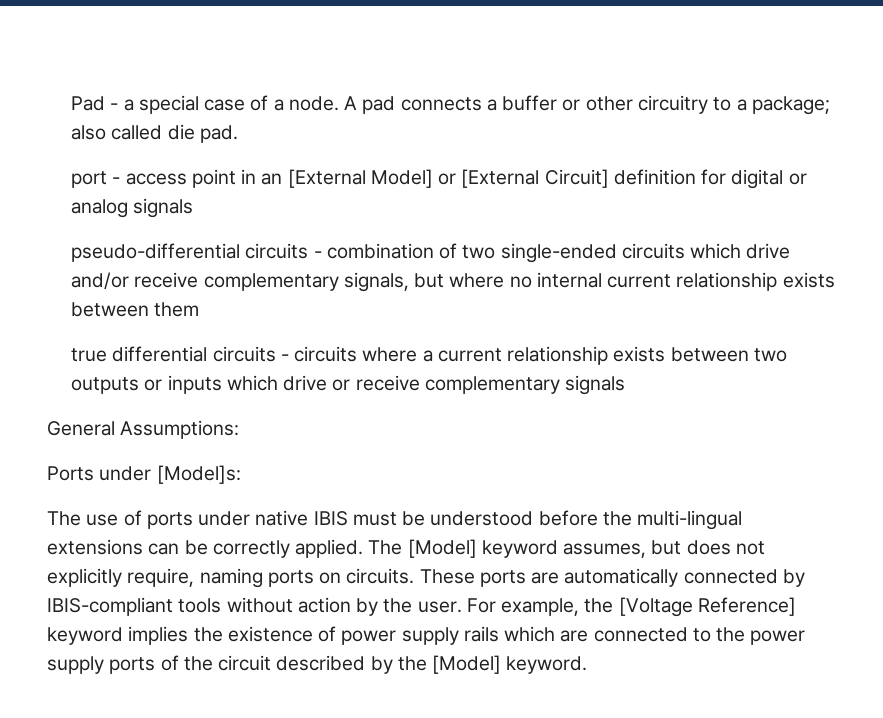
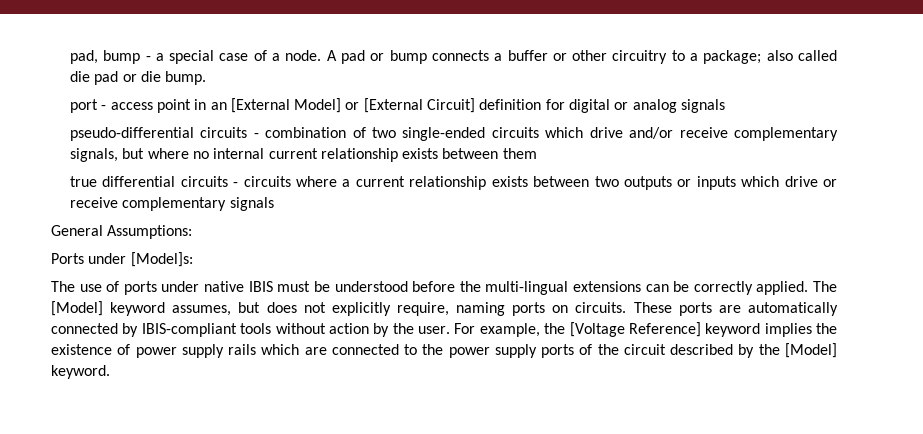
- Pad - a special case of a node.
+ pad, bump - a special case of a node.
- A pad connects a buffer or other circuitry to a package; also called die pad.
+ A pad or bump connects a buffer or other circuitry to a package; also called die pad or die bump.

